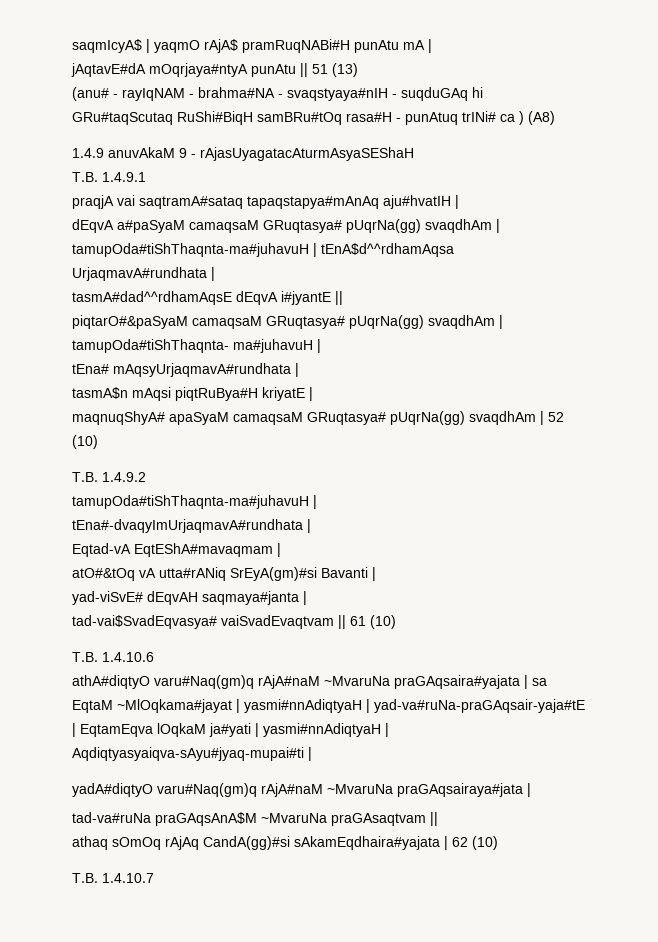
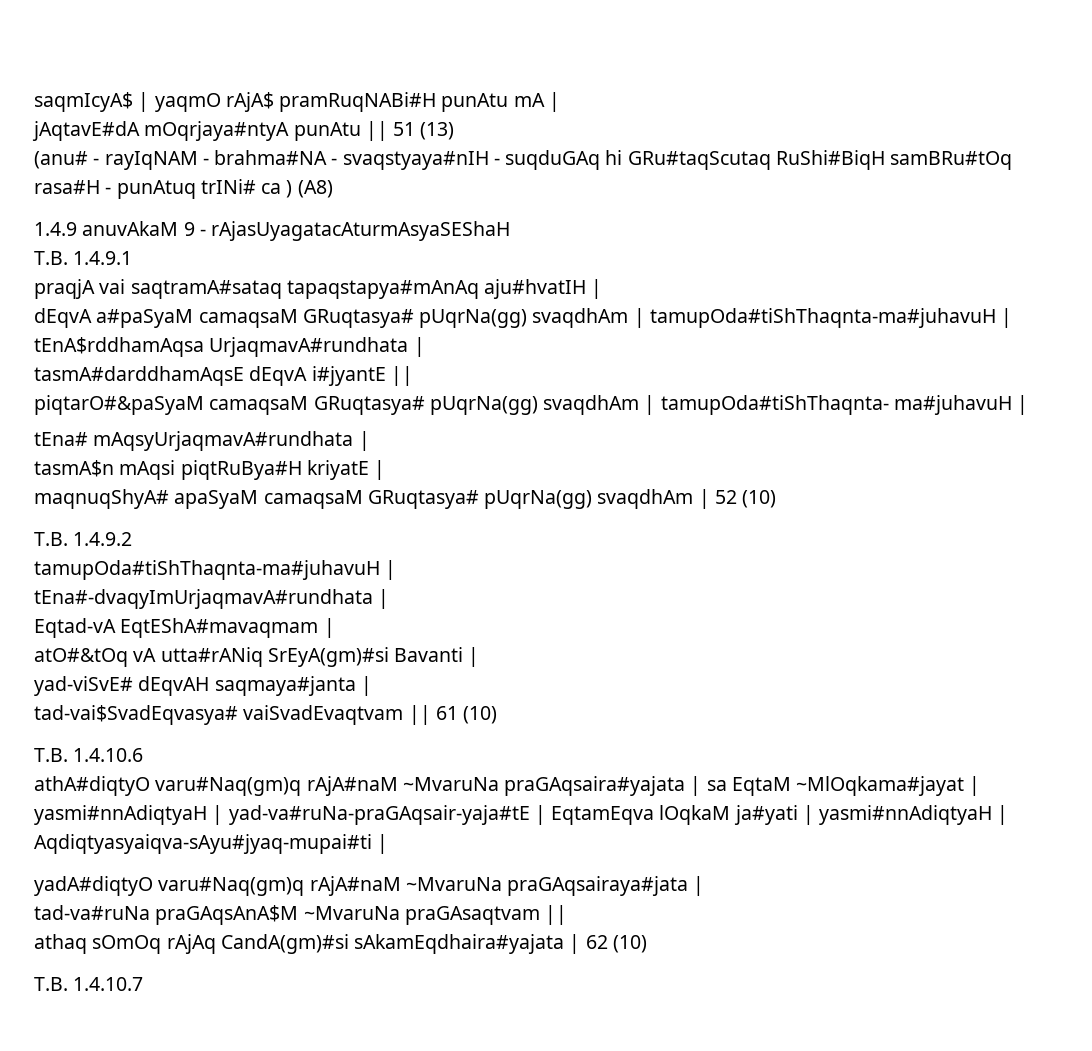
- dEqvA a#paSyaM camaqsaM GRuqtasya# pUqrNa(gg) svaqdhAm | tamupOda#tiShThaqnta-ma#juhavuH | tEnA$d^^rdhamAqsa UrjaqmavA#rundhata |
+ dEqvA a#paSyaM camaqsaM GRuqtasya# pUqrNa(gg) svaqdhAm | tamupOda#tiShThaqnta-ma#juhavuH | tEnA$rddhamAqsa UrjaqmavA#rundhata |
- tasmA#dad^^rdhamAqsE dEqvA i#jyantE ||
+ tasmA#darddhamAqsE dEqvA i#jyantE ||
- athaq sOmOq rAjAq CandA(gg)#si sAkamEqdhaira#yajata | 62 (10)
+ athaq sOmOq rAjAq CandA(gm)#si sAkamEqdhaira#yajata | 62 (10)

